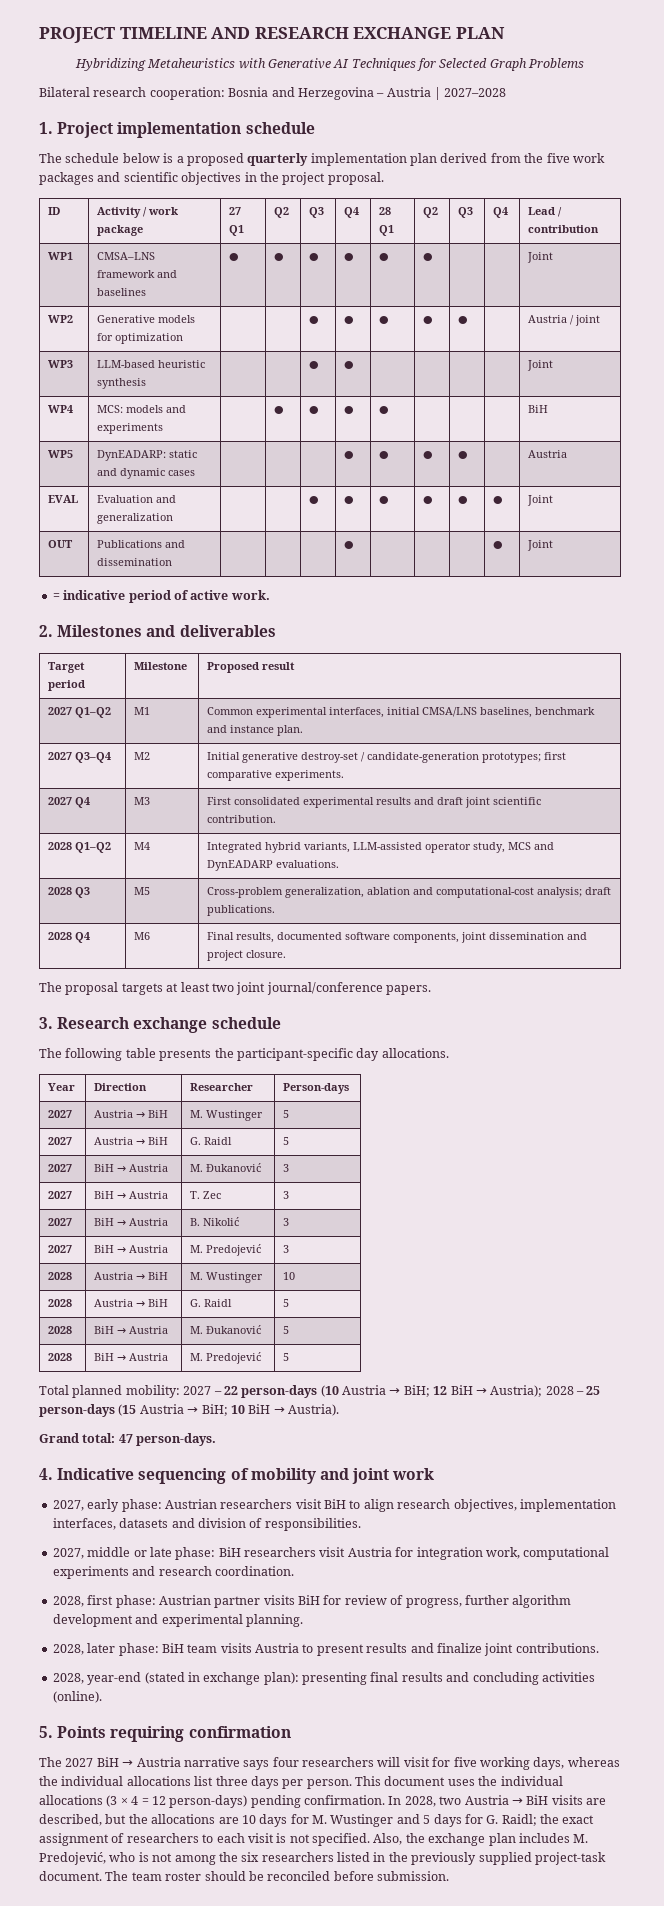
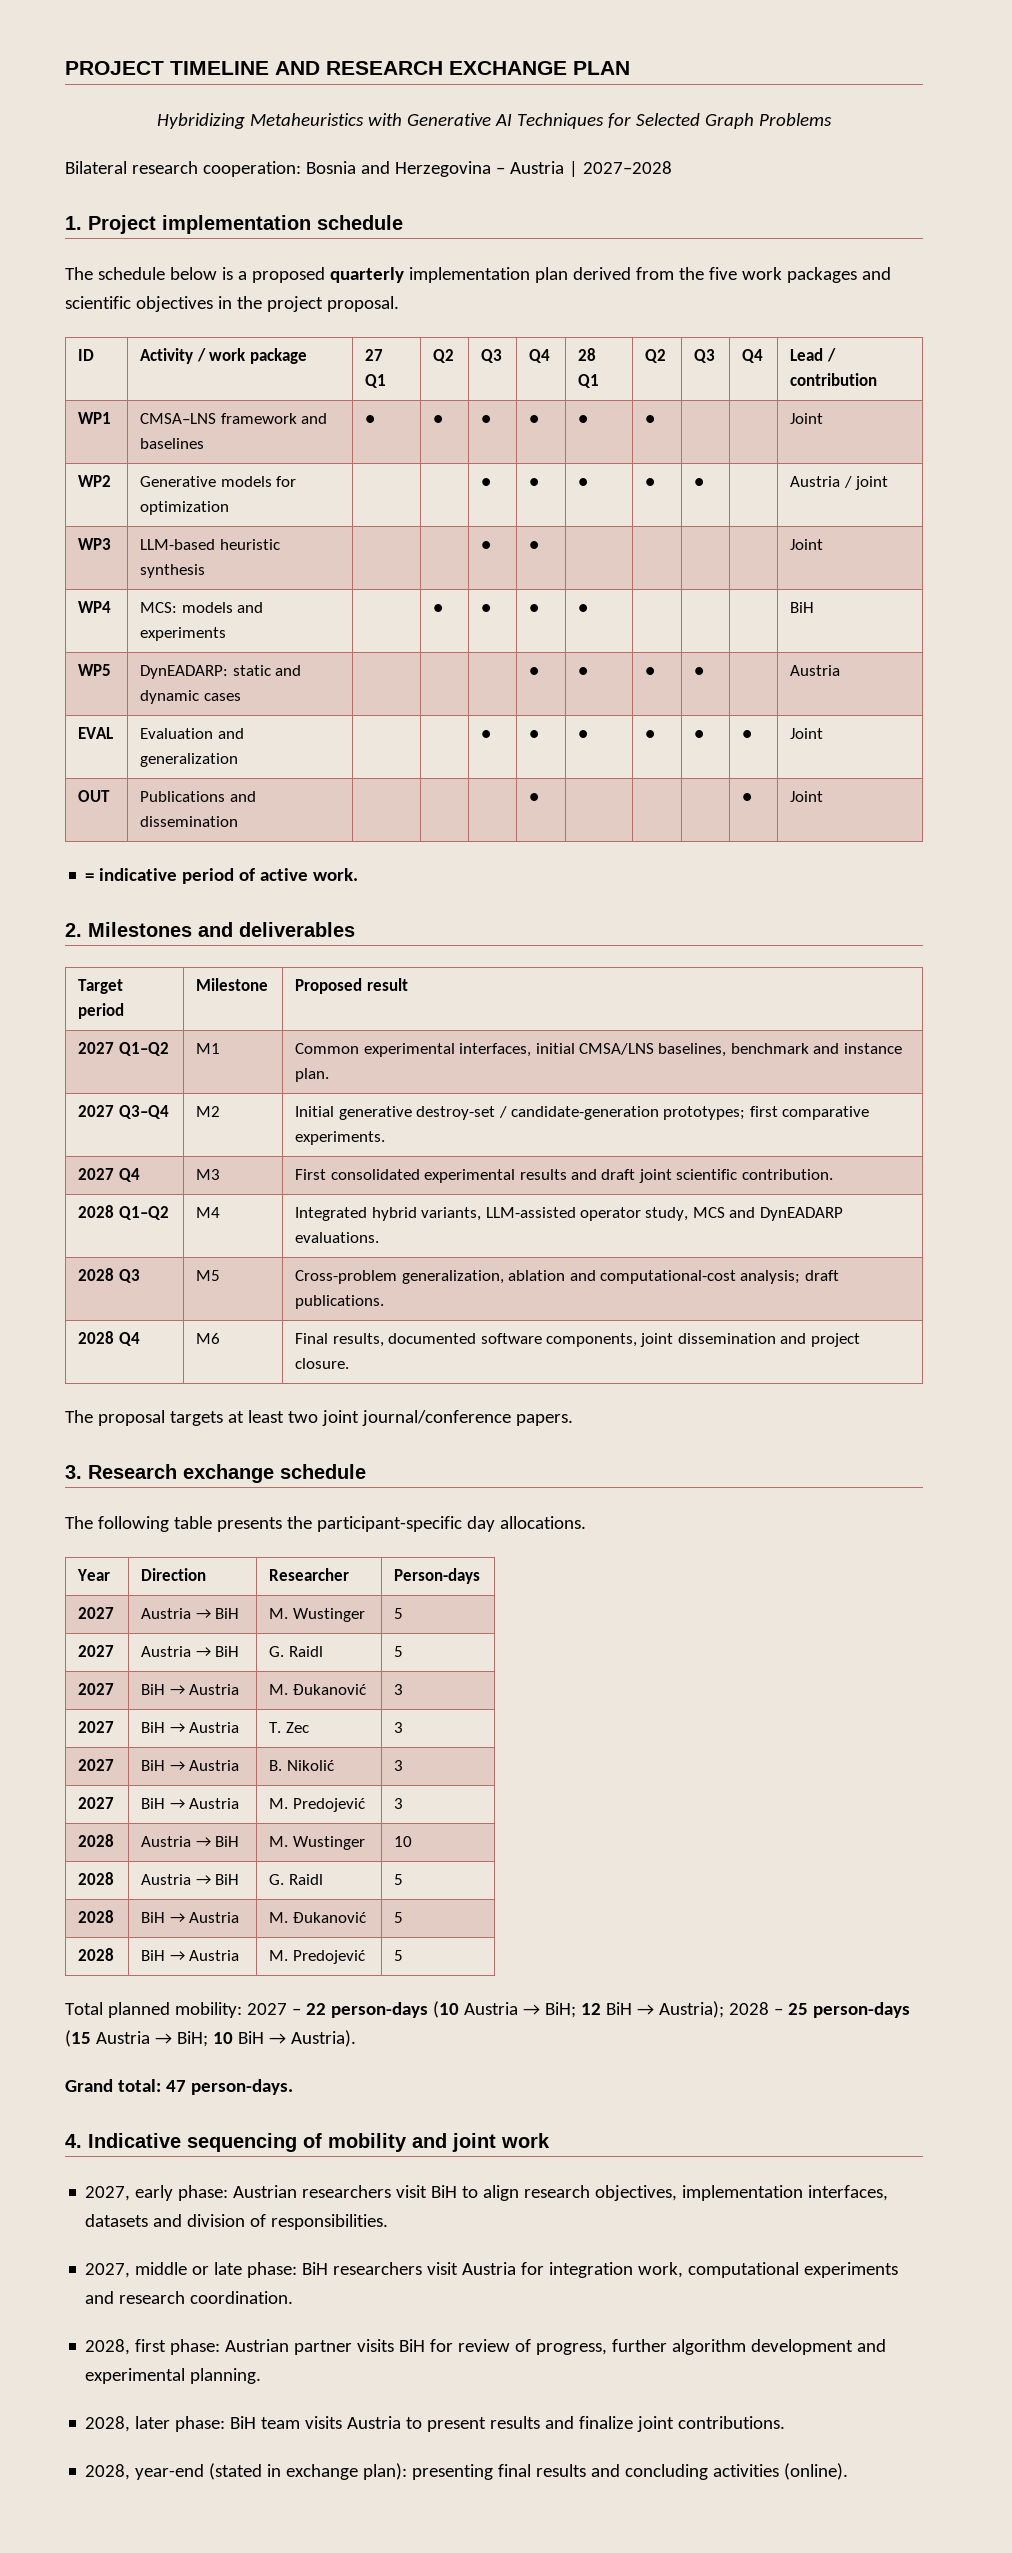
- 5. Points requiring confirmation
- The 2027 BiH → Austria narrative says four researchers will visit for five working days, whereas the individual allocations list three days per person. This document uses the individual allocations (3 × 4 = 12 person-days) pending confirmation. In 2028, two Austria → BiH visits are described, but the allocations are 10 days for M. Wustinger and 5 days for G. Raidl; the exact assignment of researchers to each visit is not specified. Also, the exchange plan includes M. Predojević, who is not among the six researchers listed in the previously supplied project-task document. The team roster should be reconciled before submission.

